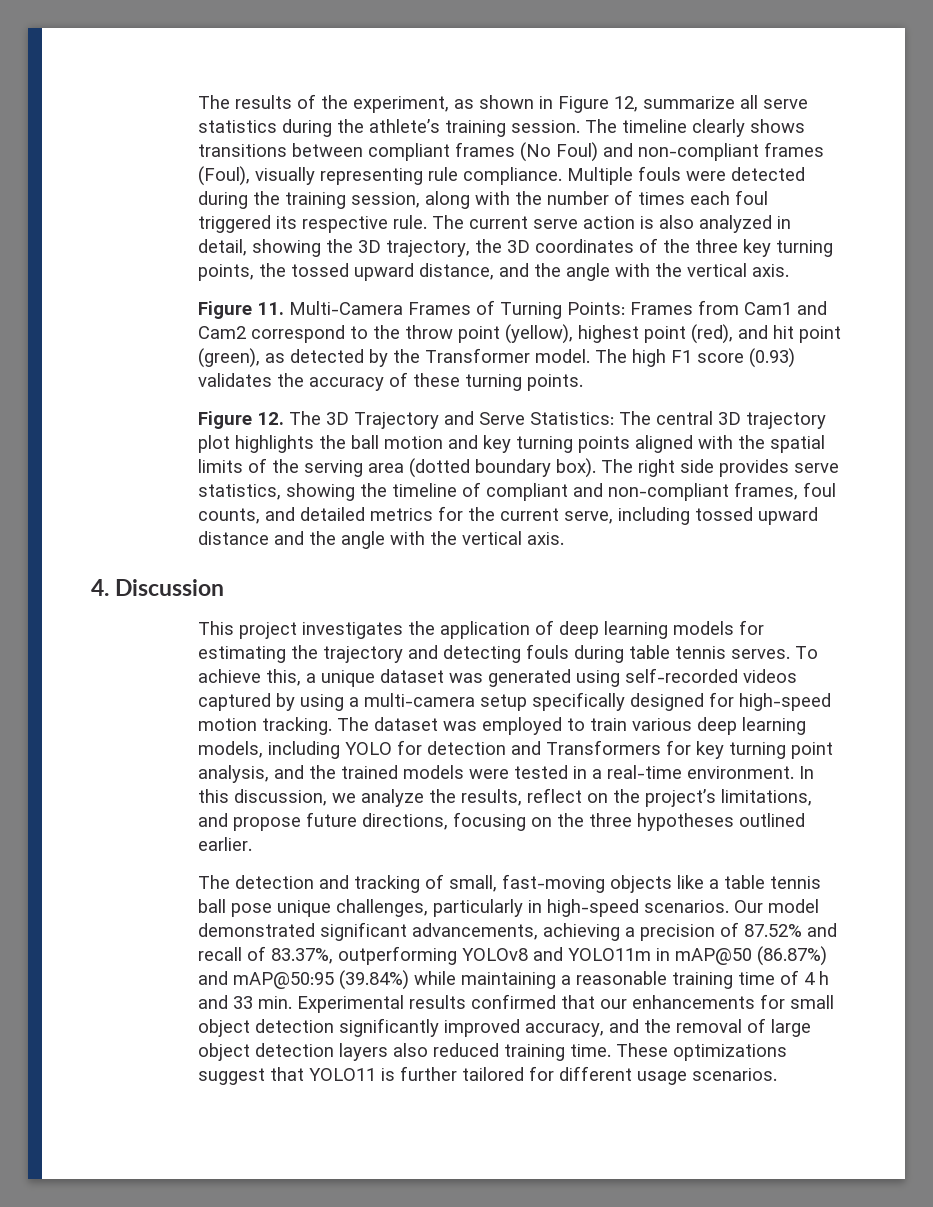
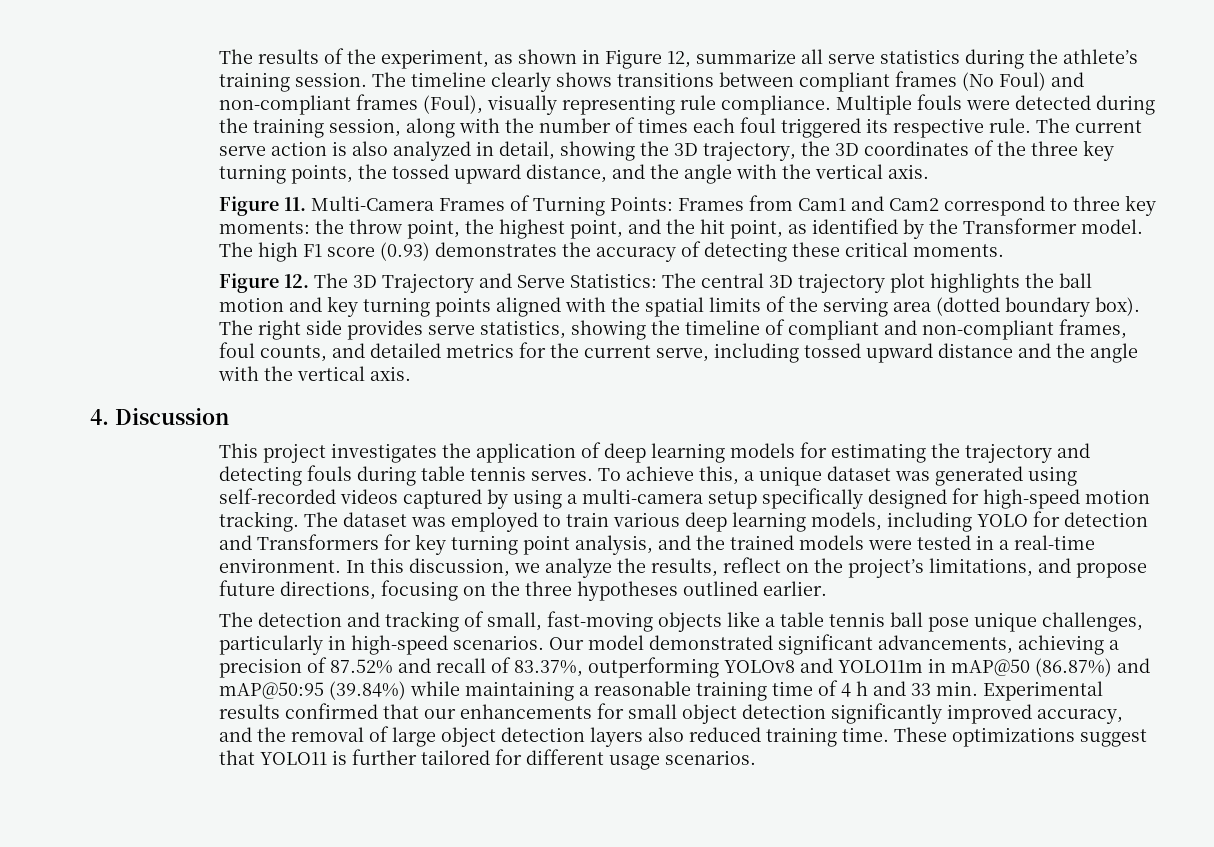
- Figure 11. Multi-Camera Frames of Turning Points: Frames from Cam1 and Cam2 correspond to the throw point (yellow), highest point (red), and hit point (green), as detected by the Transformer model.
+ Figure 11. Multi-Camera Frames of Turning Points: Frames from Cam1 and Cam2 correspond to three key moments: the throw point, the highest point, and the hit point, as identified by the Transformer model.
- The high F1 score (0.93) validates the accuracy of these turning points.
+ The high F1 score (0.93) demonstrates the accuracy of detecting these critical moments.

